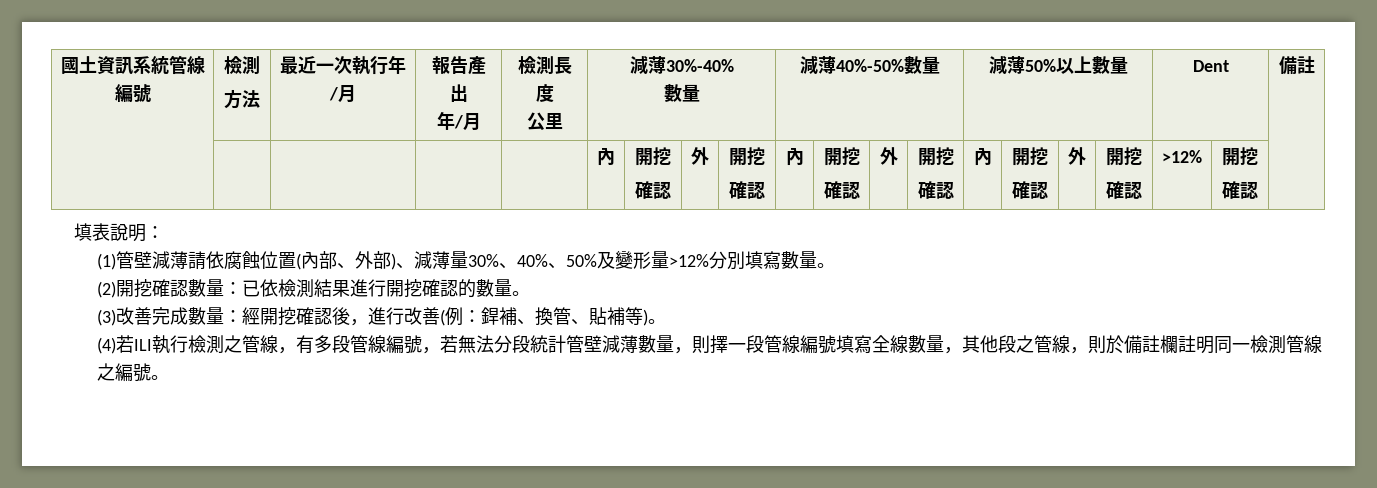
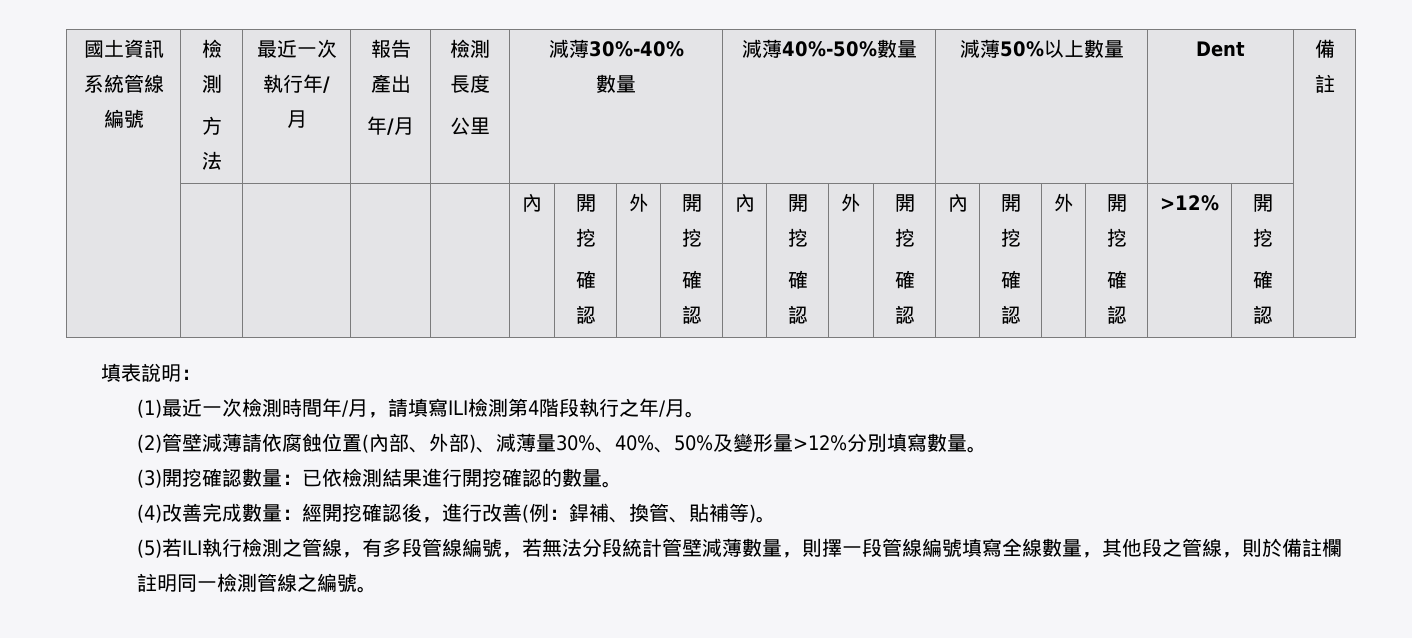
- (1)管壁減薄請依腐蝕位置(內部、外部)、減薄量30%、40%、50%及變形量>12%分別填寫數量。
+ (1)最近一次檢測時間年/月，請填寫ILI檢測第4階段執行之年/月。
+ (2)管壁減薄請依腐蝕位置(內部、外部)、減薄量30%、40%、50%及變形量>12%分別填寫數量。
- (2)開挖確認數量：已依檢測結果進行開挖確認的數量。
+ (3)開挖確認數量：已依檢測結果進行開挖確認的數量。
- (3)改善完成數量：經開挖確認後，進行改善(例：銲補、換管、貼補等)。
+ (4)改善完成數量：經開挖確認後，進行改善(例：銲補、換管、貼補等)。
- (4)若ILI執行檢測之管線，有多段管線編號，若無法分段統計管壁減薄數量，則擇一段管線編號填寫全線數量，其他段之管線，則於備註欄註明同一檢測管線之編號。
+ (5)若ILI執行檢測之管線，有多段管線編號，若無法分段統計管壁減薄數量，則擇一段管線編號填寫全線數量，其他段之管線，則於備註欄註明同一檢測管線之編號。

